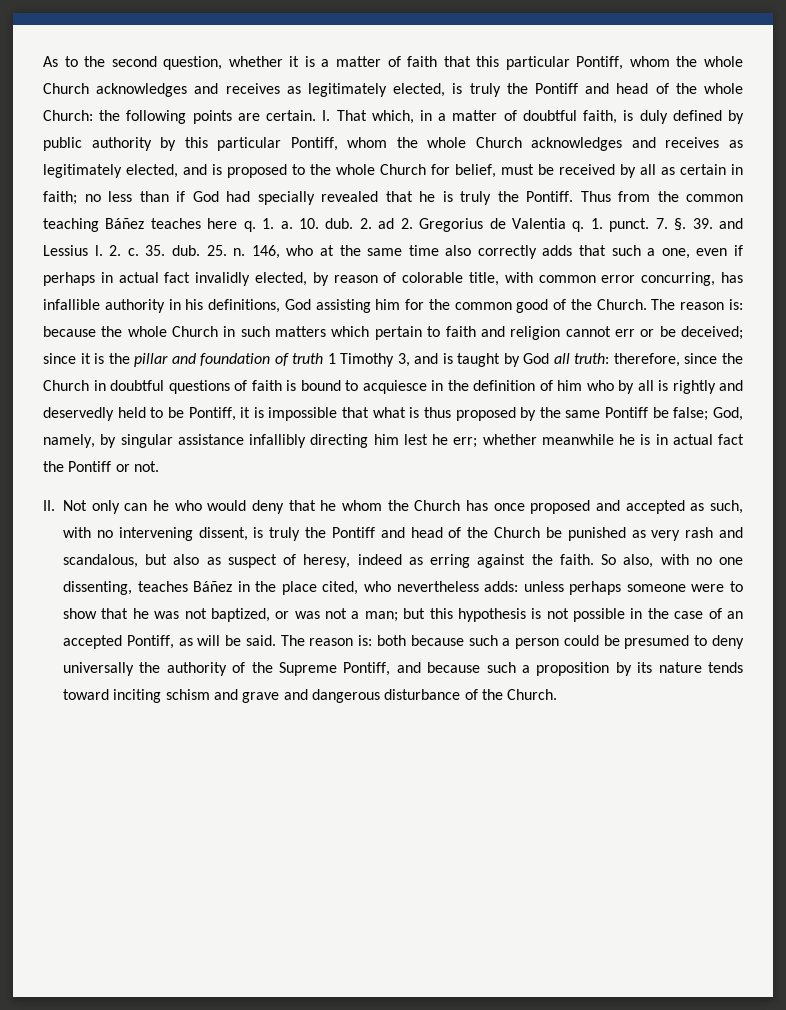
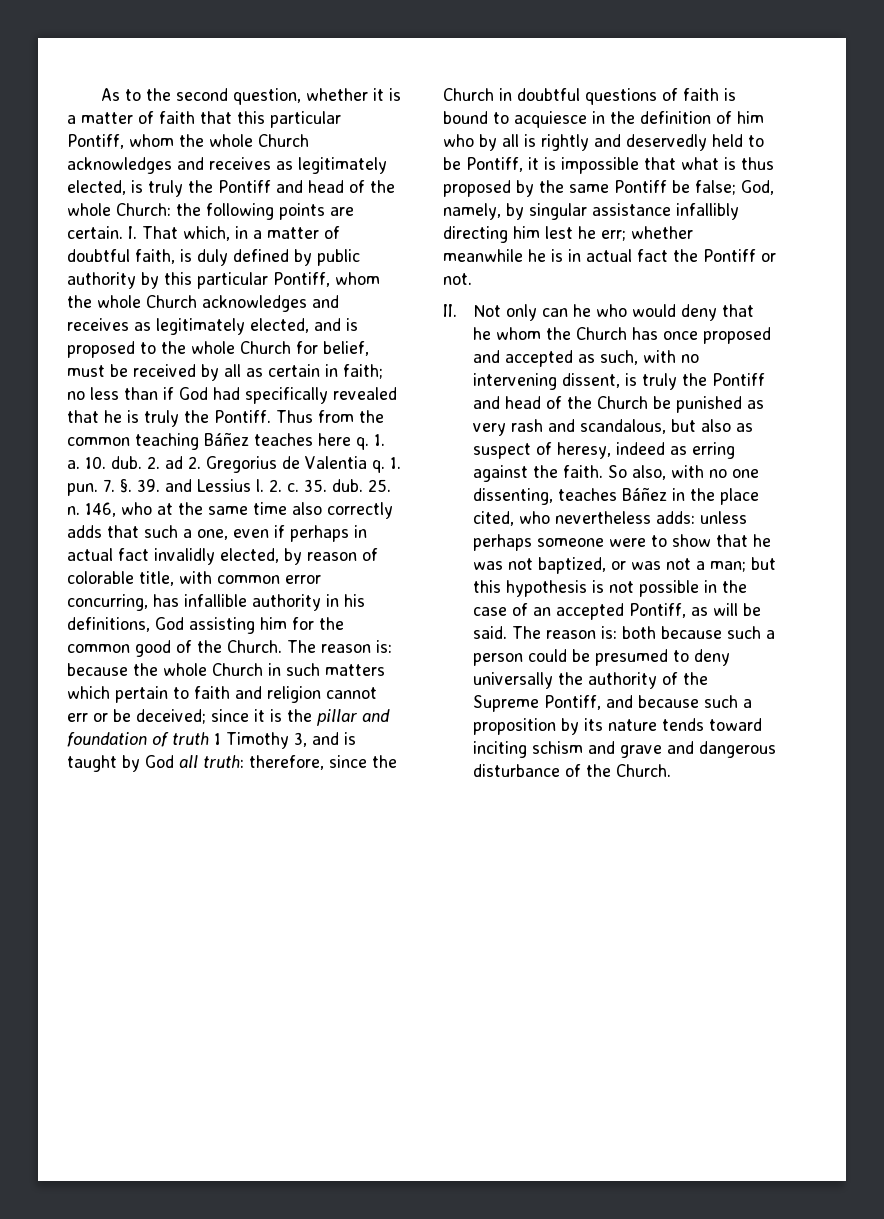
- I. That which, in a matter of doubtful faith, is duly defined by public authority by this particular Pontiff, whom the whole Church acknowledges and receives as legitimately elected, and is proposed to the whole Church for belief, must be received by all as certain in faith; no less than if God had specially revealed that he is truly the Pontiff.
+ I. That which, in a matter of doubtful faith, is duly defined by public authority by this particular Pontiff, whom the whole Church acknowledges and receives as legitimately elected, and is proposed to the whole Church for belief, must be received by all as certain in faith; no less than if God had specifically revealed that he is truly the Pontiff.
- 1. punct.
+ 1. pun.

